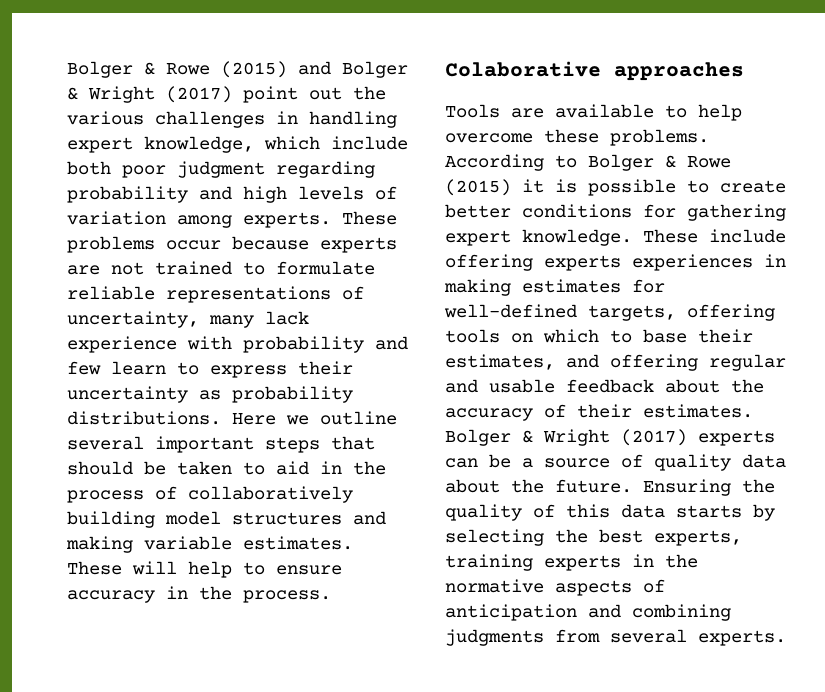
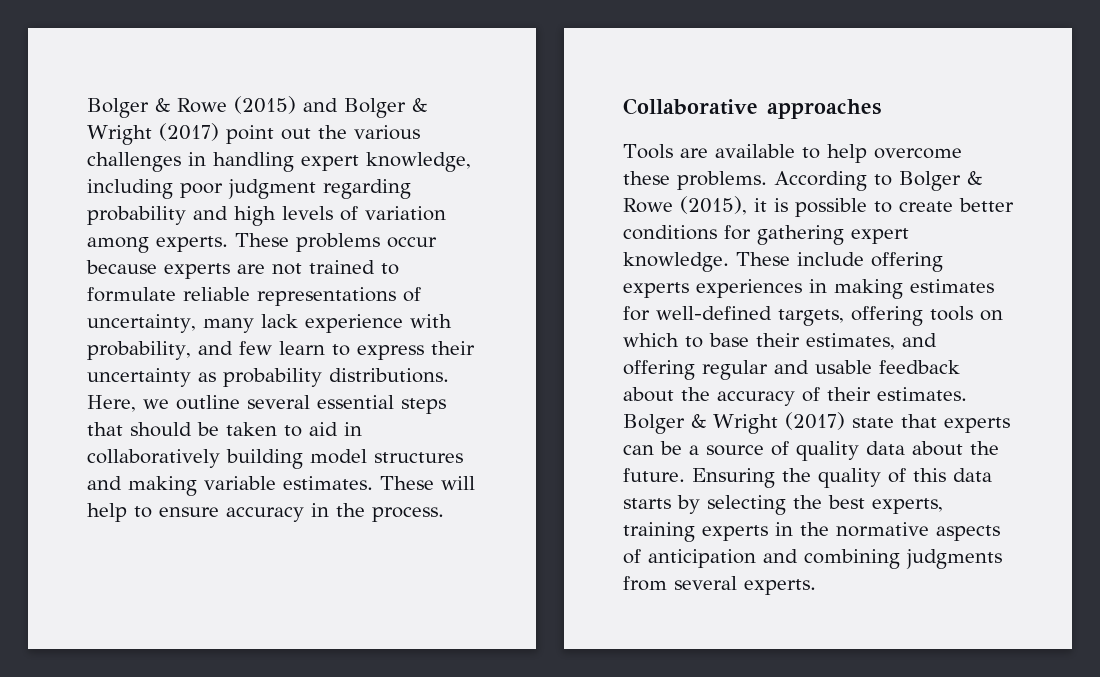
- Bolger & Rowe (2015) and Bolger & Wright (2017) point out the various challenges in handling expert knowledge, which include both poor judgment regarding probability and high levels of variation among experts.
+ Bolger & Rowe (2015) and Bolger & Wright (2017) point out the various challenges in handling expert knowledge, including poor judgment regarding probability and high levels of variation among experts.
- These problems occur because experts are not trained to formulate reliable representations of uncertainty, many lack experience with probability and few learn to express their uncertainty as probability distributions.
+ These problems occur because experts are not trained to formulate reliable representations of uncertainty, many lack experience with probability, and few learn to express their uncertainty as probability distributions.
- Here we outline several important steps that should be taken to aid in the process of collaboratively building model structures and making variable estimates.
+ Here, we outline several essential steps that should be taken to aid in collaboratively building model structures and making variable estimates.
- Colaborative approaches
+ Collaborative approaches
- According to Bolger & Rowe (2015) it is possible to create better conditions for gathering expert knowledge.
+ According to Bolger & Rowe (2015), it is possible to create better conditions for gathering expert knowledge.
- Bolger & Wright (2017) experts can be a source of quality data about the future.
+ Bolger & Wright (2017) state that experts can be a source of quality data about the future.

